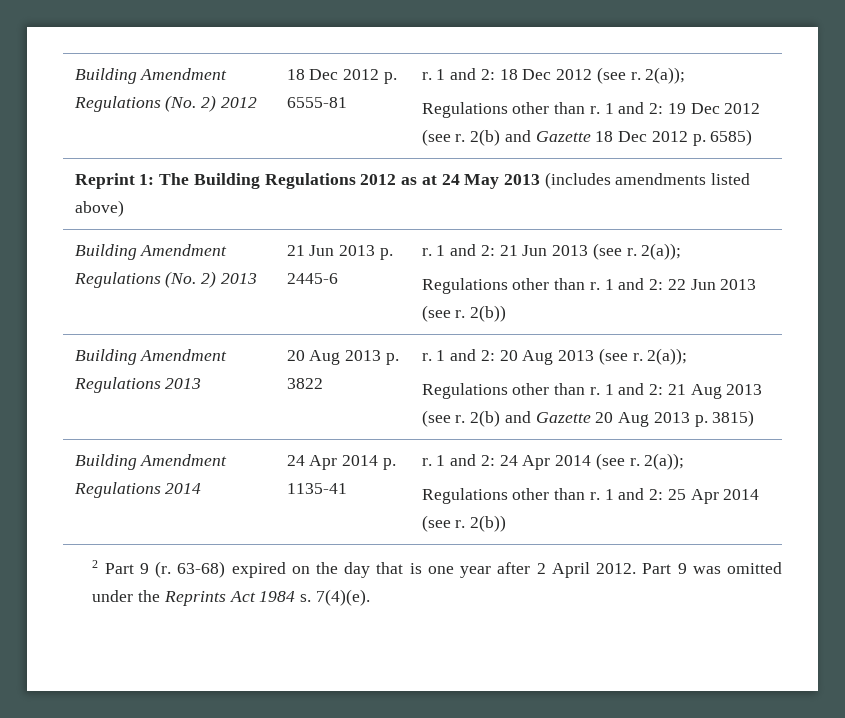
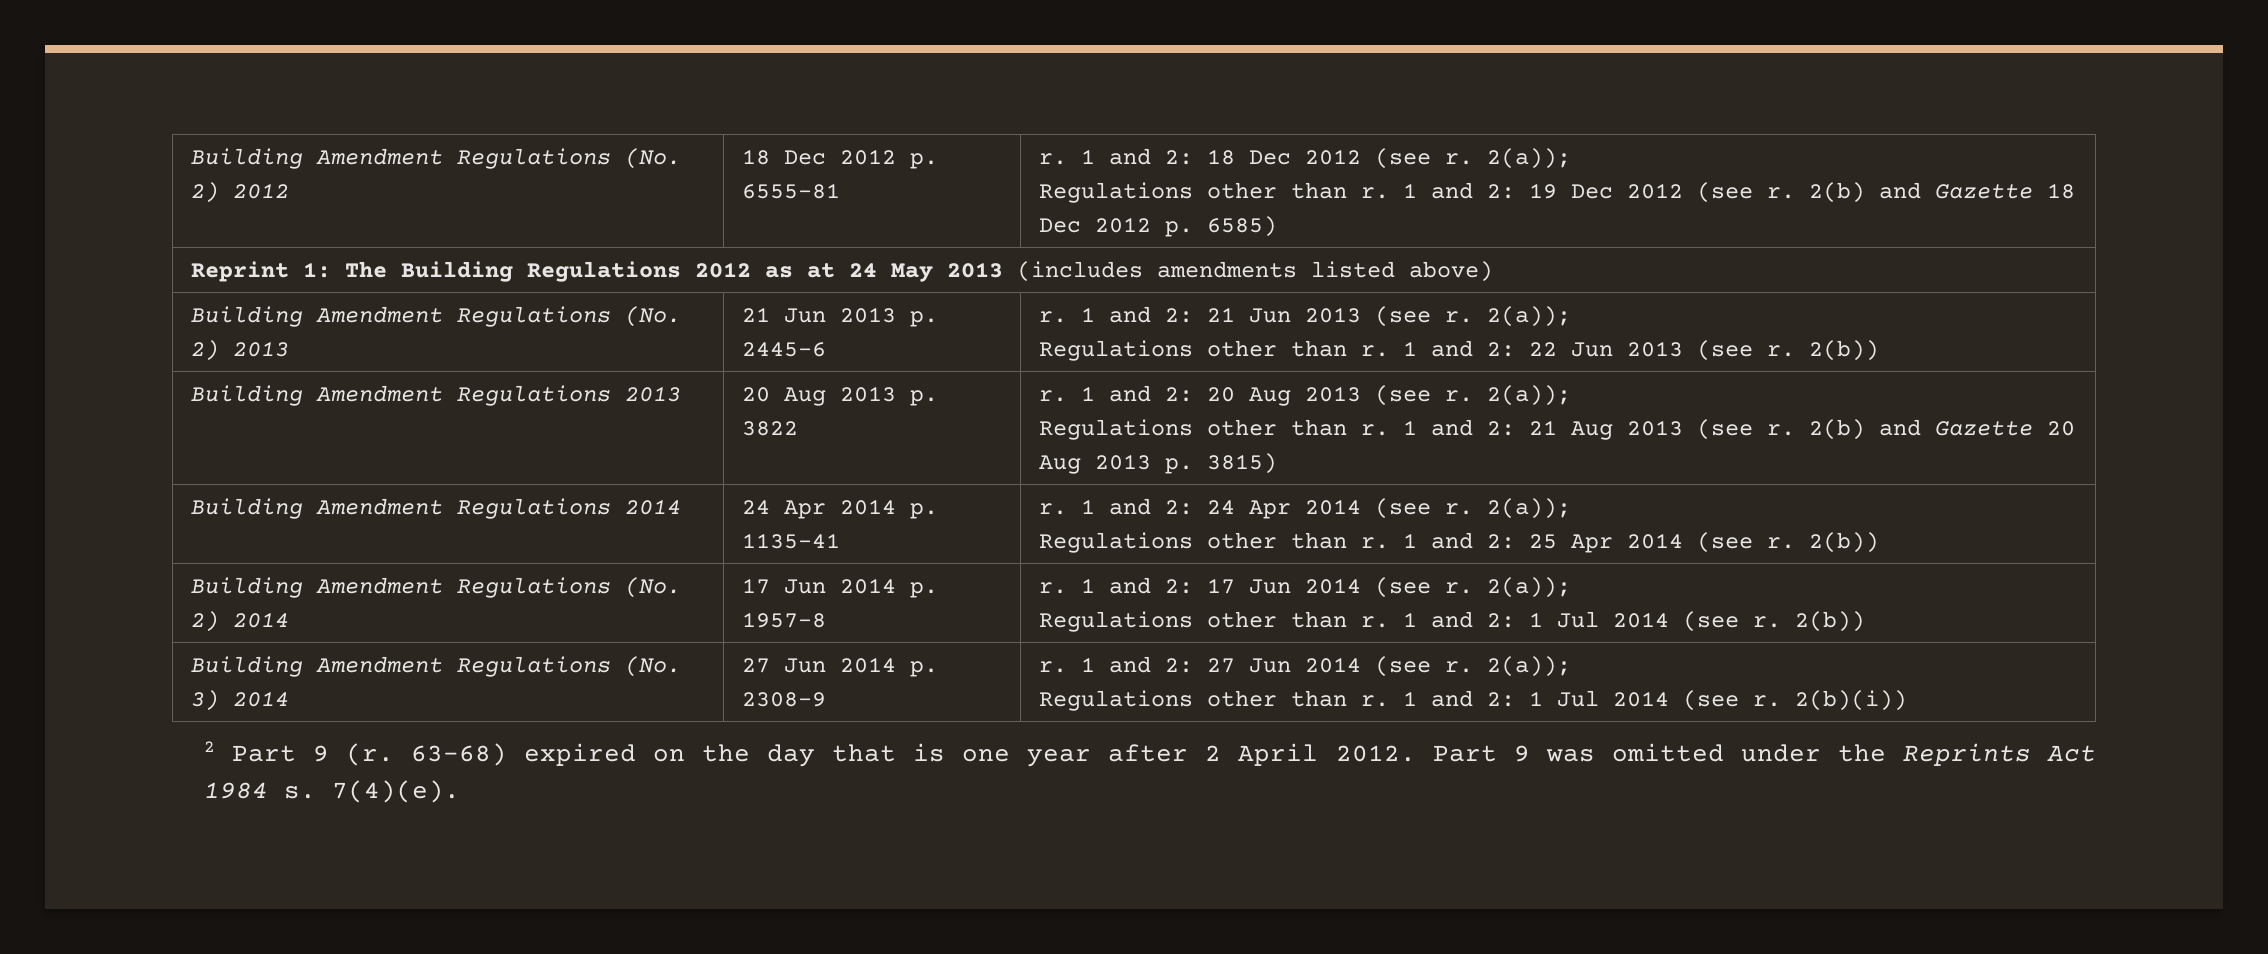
+ Building Amendment Regulations (No. 2) 2014 | 17 Jun 2014 p. 1957-8 | r. 1 and 2: 17 Jun 2014 (see r. 2(a));
+ Regulations other than r. 1 and 2: 1 Jul 2014 (see r. 2(b))
+ Building Amendment Regulations (No. 3) 2014 | 27 Jun 2014 p. 2308-9 | r. 1 and 2: 27 Jun 2014 (see r. 2(a));
+ Regulations other than r. 1 and 2: 1 Jul 2014 (see r. 2(b)(i))

